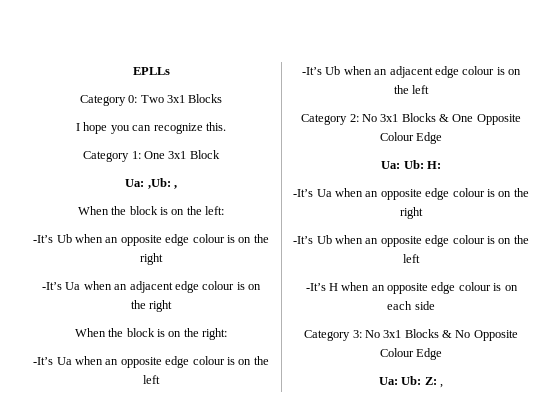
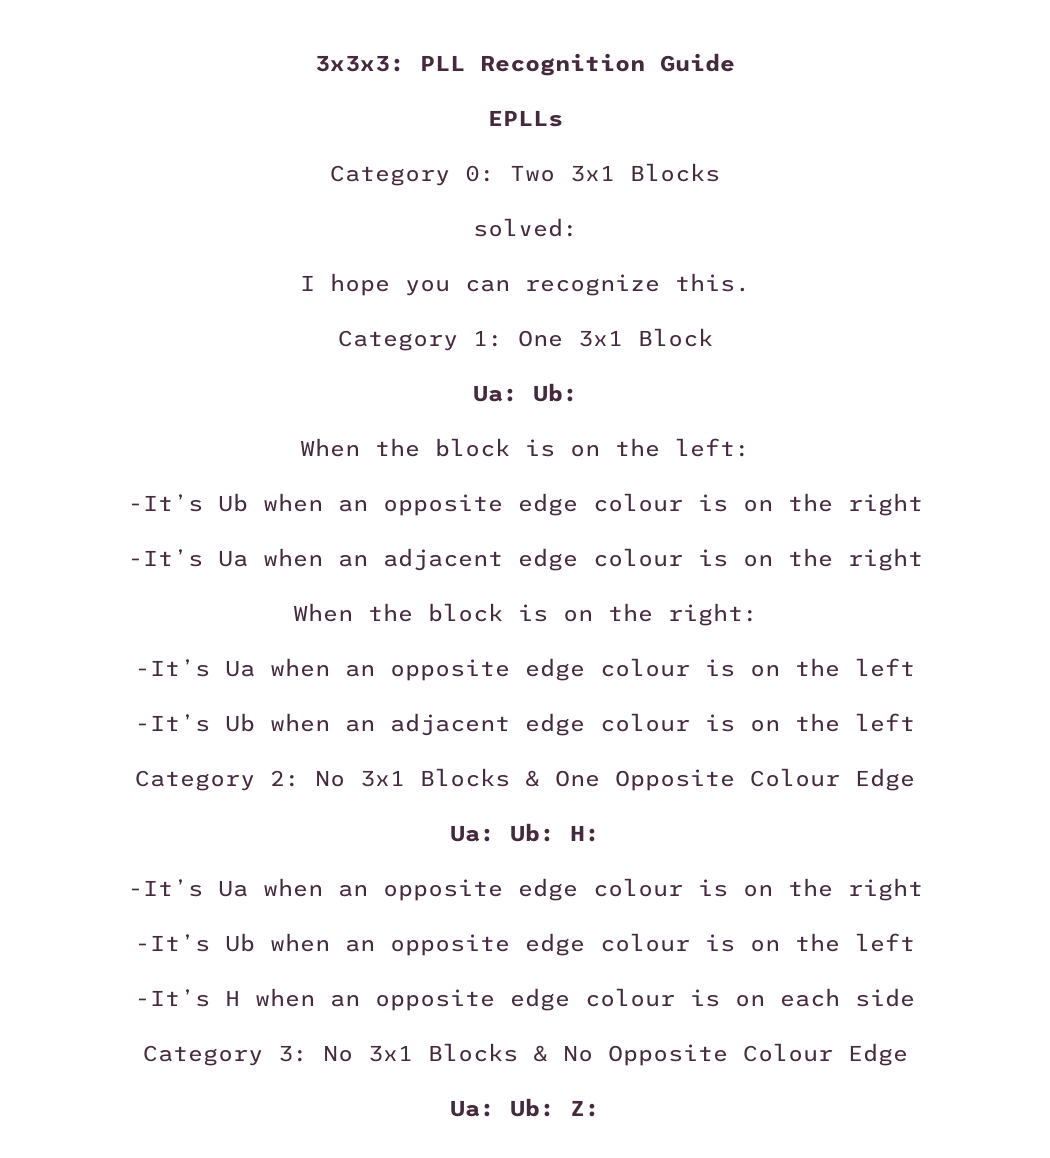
+ 3x3x3: PLL Recognition Guide
+ solved:
  Category 1: One 3x1 Block
- Ua: ,Ub: ,
+ Ua: Ub:
- Ua: Ub: Z: ,
+ Ua: Ub: Z:

